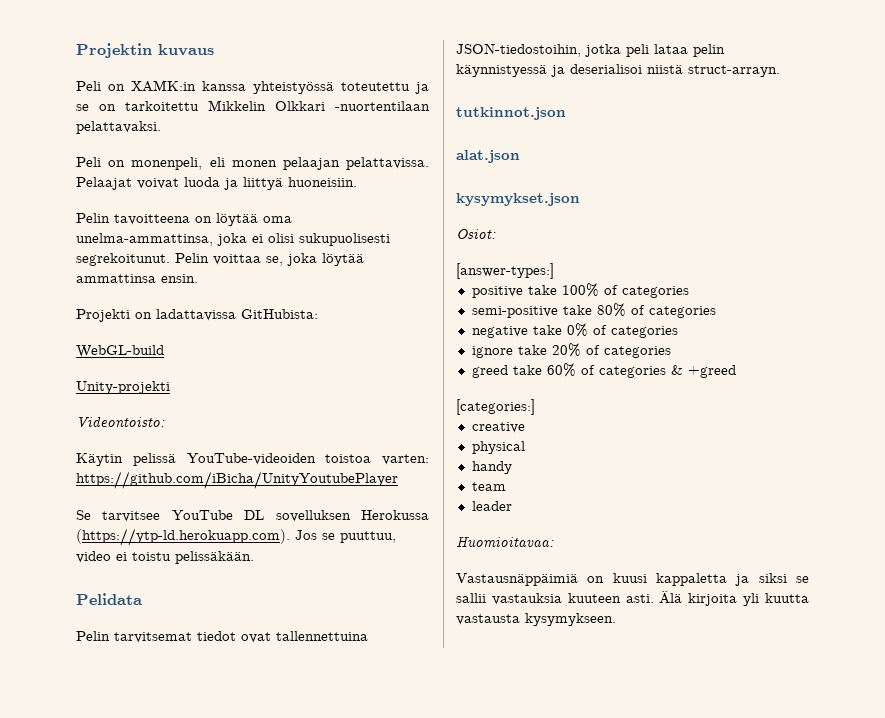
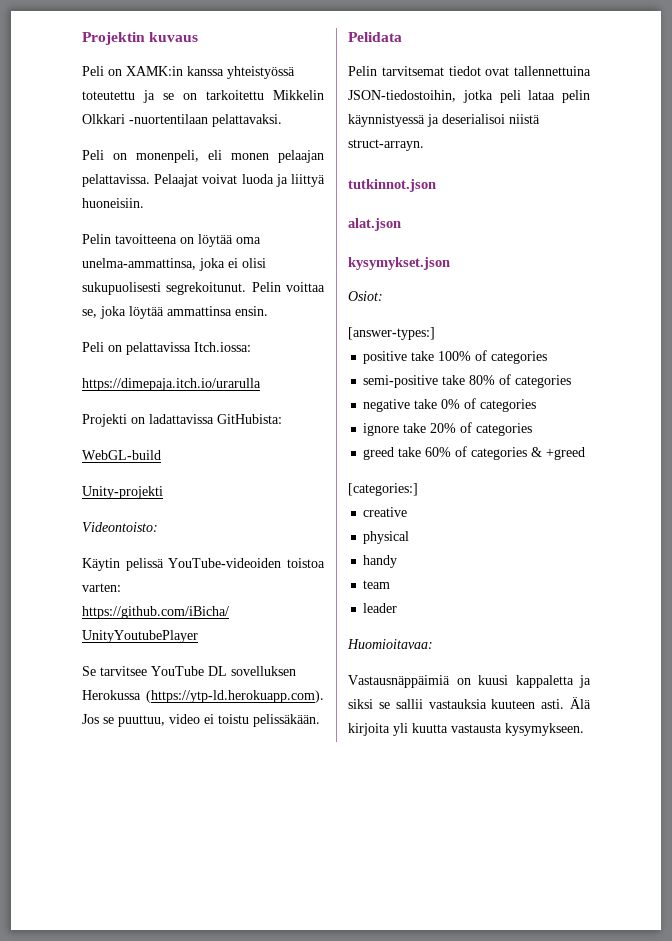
+ Peli on pelattavissa Itch.iossa:
+ https://dimepaja.itch.io/urarulla

